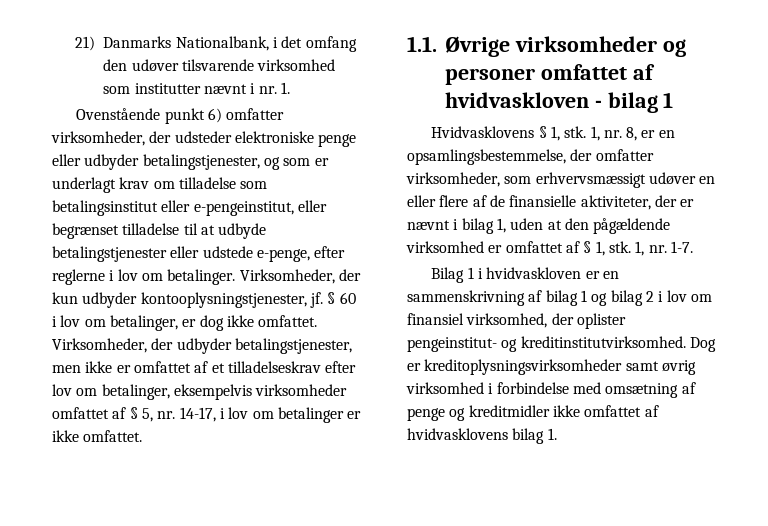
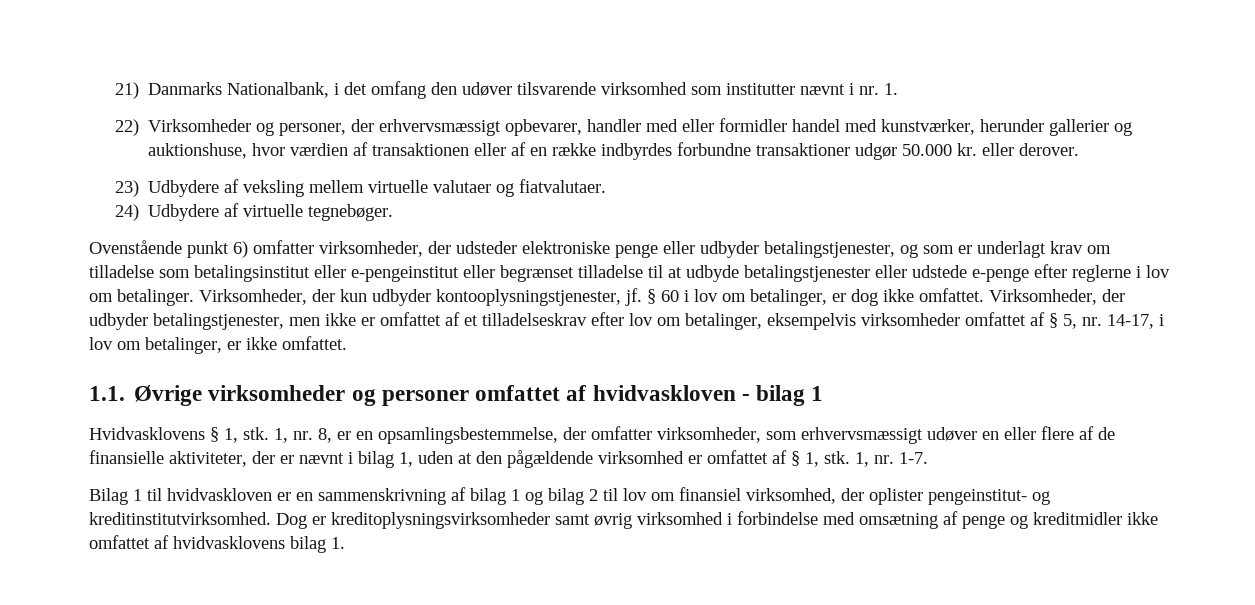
+ 22) Virksomheder og personer, der erhvervsmæssigt opbevarer, handler med eller formidler handel med kunstværker, herunder gallerier og auktionshuse, hvor værdien af transaktionen eller af en række indbyrdes forbundne transaktioner udgør 50.000 kr. eller derover.
+ 23) Udbydere af veksling mellem virtuelle valutaer og fiatvalutaer.
+ 24) Udbydere af virtuelle tegnebøger.
- Ovenstående punkt 6) omfatter virksomheder, der udsteder elektroniske penge eller udbyder betalingstjenester, og som er underlagt krav om tilladelse som betalingsinstitut eller e-pengeinstitut, eller begrænset tilladelse til at udbyde betalingstjenester eller udstede e-penge, efter reglerne i lov om betalinger.
+ Ovenstående punkt 6) omfatter virksomheder, der udsteder elektroniske penge eller udbyder betalingstjenester, og som er underlagt krav om tilladelse som betalingsinstitut eller e-pengeinstitut eller begrænset tilladelse til at udbyde betalingstjenester eller udstede e-penge efter reglerne i lov om betalinger.
- Virksomheder, der udbyder betalingstjenester, men ikke er omfattet af et tilladelseskrav efter lov om betalinger, eksempelvis virksomheder omfattet af § 5, nr. 14-17, i lov om betalinger er ikke omfattet.
+ Virksomheder, der udbyder betalingstjenester, men ikke er omfattet af et tilladelseskrav efter lov om betalinger, eksempelvis virksomheder omfattet af § 5, nr. 14-17, i lov om betalinger, er ikke omfattet.
- Bilag 1 i hvidvaskloven er en sammenskrivning af bilag 1 og bilag 2 i lov om finansiel virksomhed, der oplister pengeinstitut- og kreditinstitutvirksomhed.
+ Bilag 1 til hvidvaskloven er en sammenskrivning af bilag 1 og bilag 2 til lov om finansiel virksomhed, der oplister pengeinstitut- og kreditinstitutvirksomhed.

